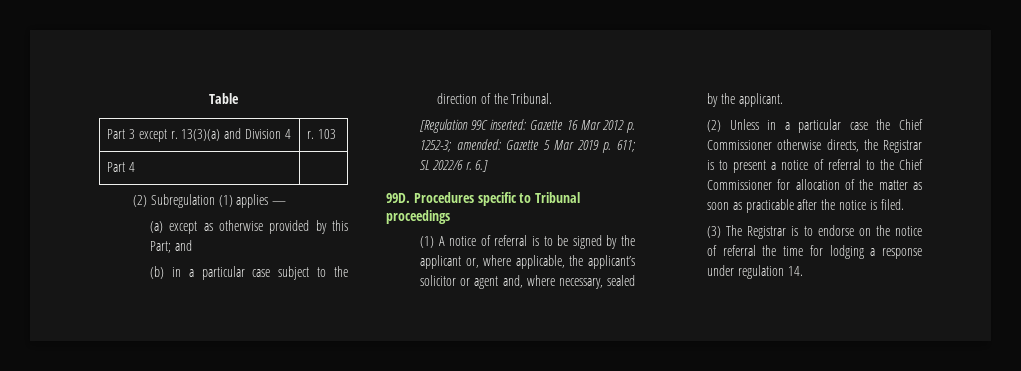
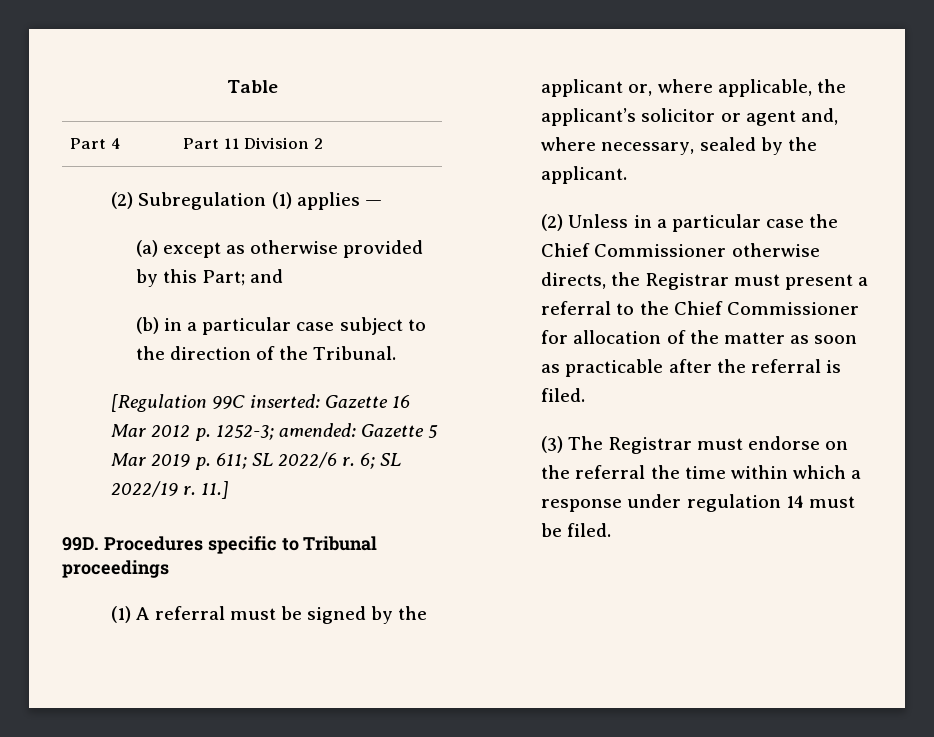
- Part 3 except r. 13(3)(a) and Division 4 | r. 103
- Part 4 |
+ Part 4 | Part 11 Division 2
- 6.]
+ 6; SL 2022/19 r. 11.]
- (1) A notice of referral is to be signed by the applicant or, where applicable, the applicant’s solicitor or agent and, where necessary, sealed by the applicant.
+ (1) A referral must be signed by the applicant or, where applicable, the applicant’s solicitor or agent and, where necessary, sealed by the applicant.
- (2) Unless in a particular case the Chief Commissioner otherwise directs, the Registrar is to present a notice of referral to the Chief Commissioner for allocation of the matter as soon as practicable after the notice is filed.
+ (2) Unless in a particular case the Chief Commissioner otherwise directs, the Registrar must present a referral to the Chief Commissioner for allocation of the matter as soon as practicable after the referral is filed.
- (3) The Registrar is to endorse on the notice of referral the time for lodging a response under regulation 14.
+ (3) The Registrar must endorse on the referral the time within which a response under regulation 14 must be filed.

